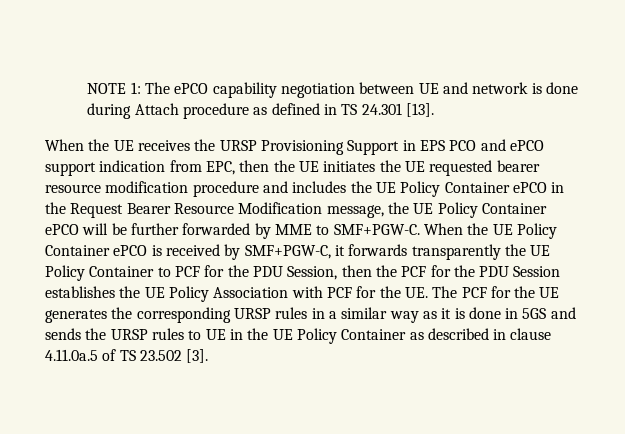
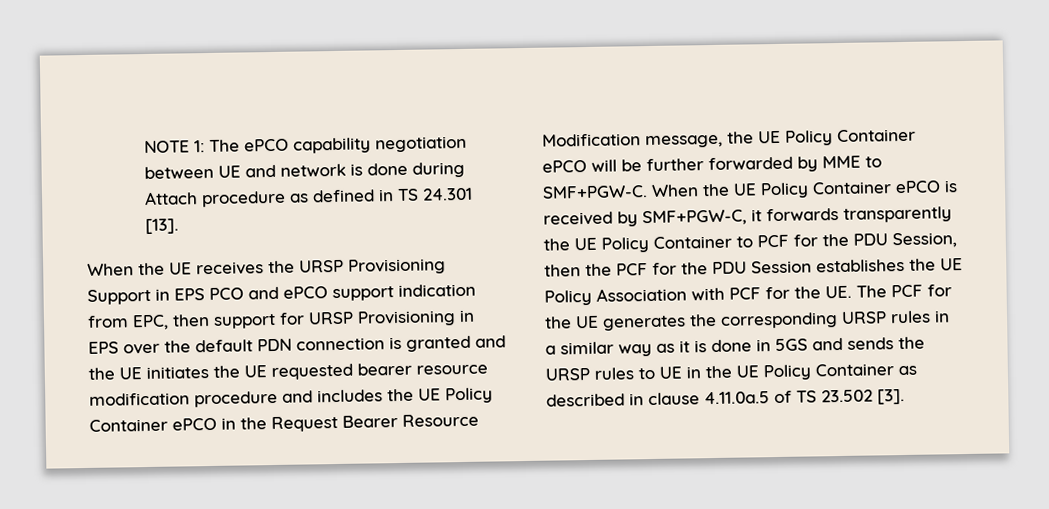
- When the UE receives the URSP Provisioning Support in EPS PCO and ePCO support indication from EPC, then the UE initiates the UE requested bearer resource modification procedure and includes the UE Policy Container ePCO in the Request Bearer Resource Modification message, the UE Policy Container ePCO will be further forwarded by MME to SMF+PGW-C.
+ When the UE receives the URSP Provisioning Support in EPS PCO and ePCO support indication from EPC, then support for URSP Provisioning in EPS over the default PDN connection is granted and the UE initiates the UE requested bearer resource modification procedure and includes the UE Policy Container ePCO in the Request Bearer Resource Modification message, the UE Policy Container ePCO will be further forwarded by MME to SMF+PGW-C.

